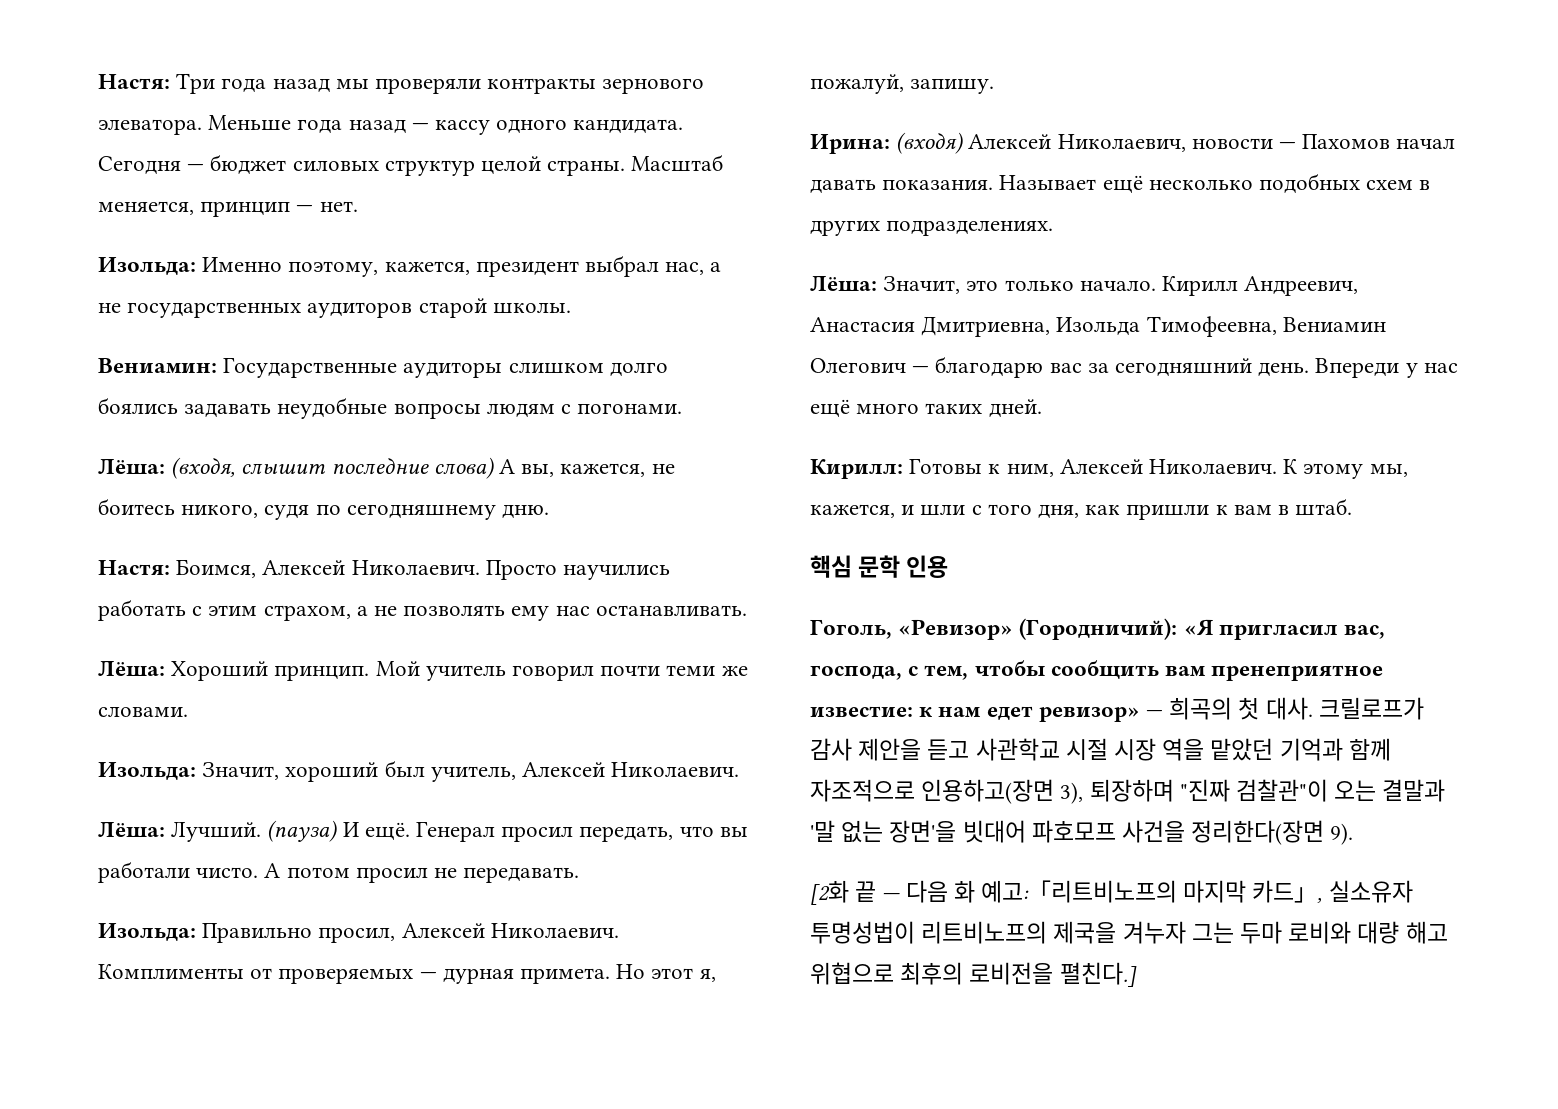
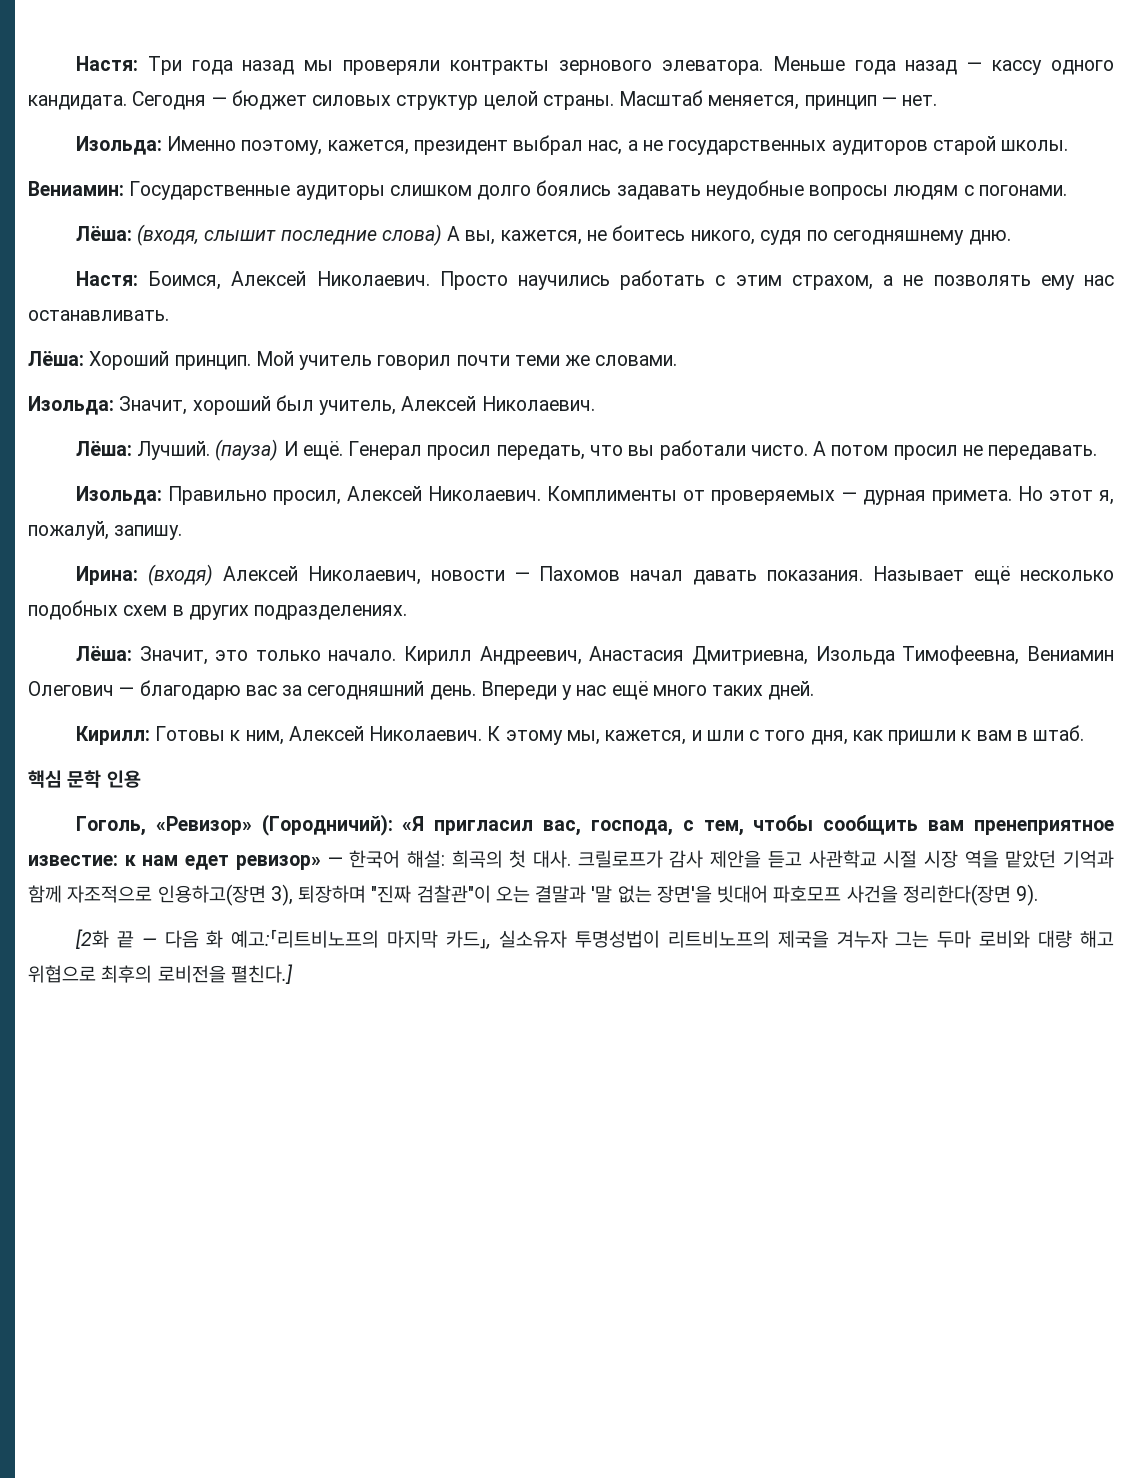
- Гоголь, «Ревизор» (Городничий): «Я пригласил вас, господа, с тем, чтобы сообщить вам пренеприятное известие: к нам едет ревизор» — 희곡의 첫 대사.
+ Гоголь, «Ревизор» (Городничий): «Я пригласил вас, господа, с тем, чтобы сообщить вам пренеприятное известие: к нам едет ревизор» — 한국어 해설: 희곡의 첫 대사.

